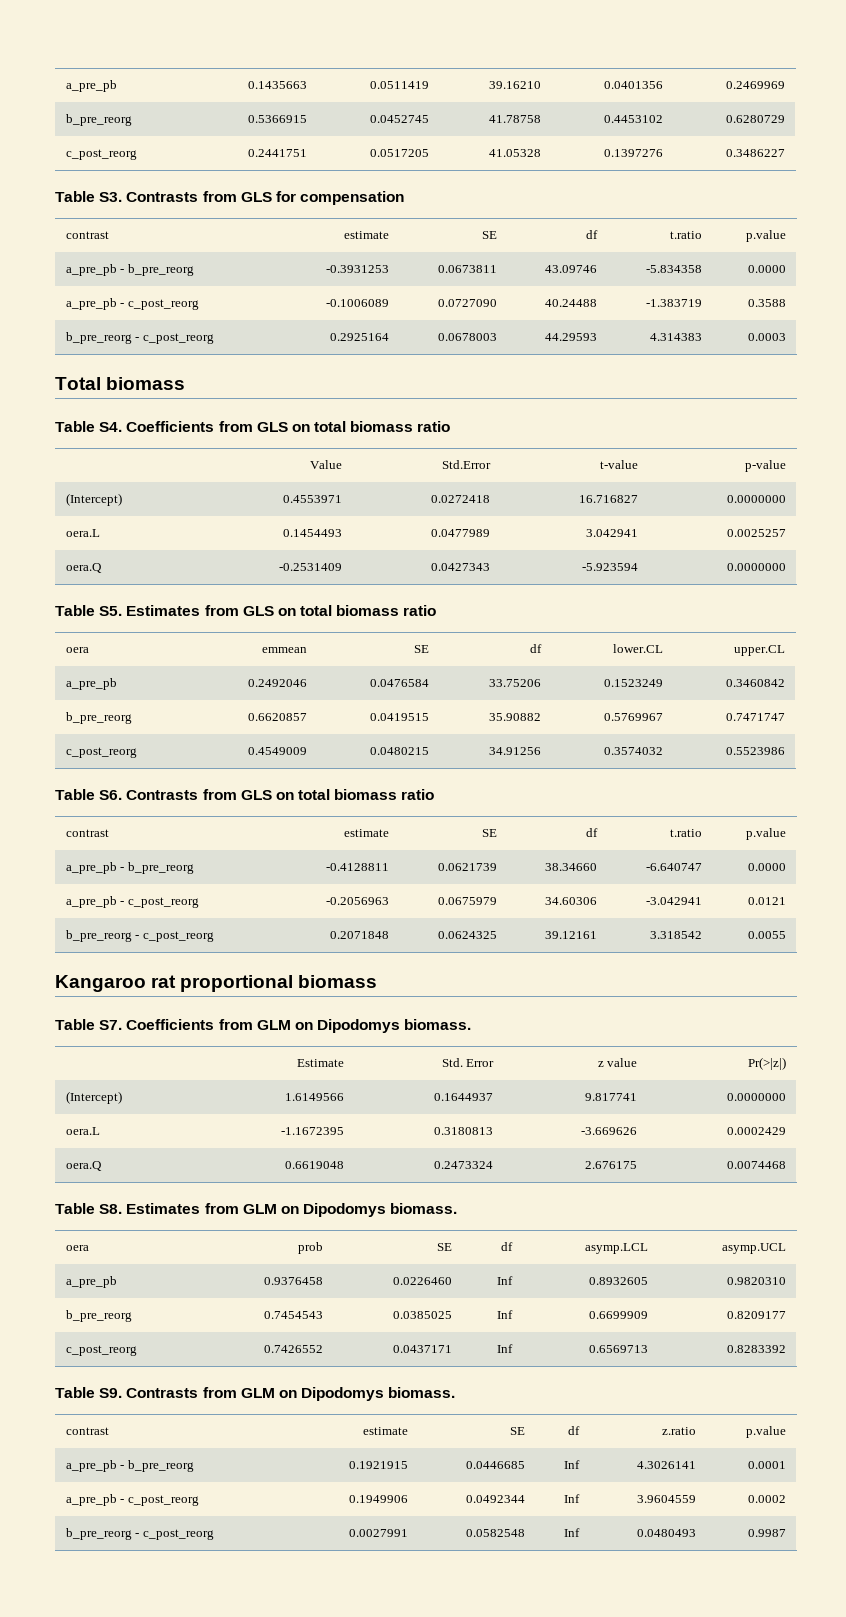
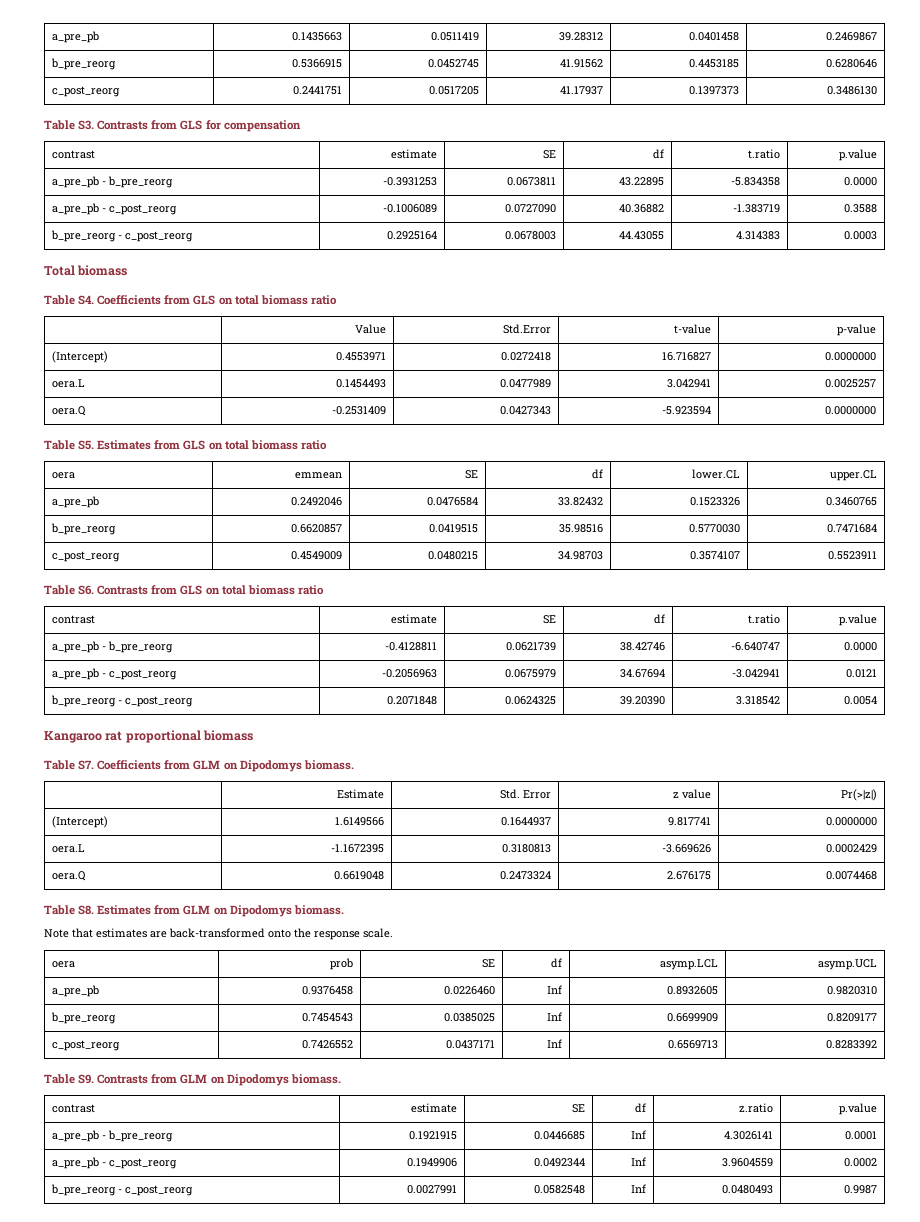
- a_pre_pb | 0.1435663 | 0.0511419 | 39.16210 | 0.0401356 | 0.2469969
+ a_pre_pb | 0.1435663 | 0.0511419 | 39.28312 | 0.0401458 | 0.2469867
- b_pre_reorg | 0.5366915 | 0.0452745 | 41.78758 | 0.4453102 | 0.6280729
+ b_pre_reorg | 0.5366915 | 0.0452745 | 41.91562 | 0.4453185 | 0.6280646
- c_post_reorg | 0.2441751 | 0.0517205 | 41.05328 | 0.1397276 | 0.3486227
+ c_post_reorg | 0.2441751 | 0.0517205 | 41.17937 | 0.1397373 | 0.3486130
- a_pre_pb - b_pre_reorg | -0.3931253 | 0.0673811 | 43.09746 | -5.834358 | 0.0000
+ a_pre_pb - b_pre_reorg | -0.3931253 | 0.0673811 | 43.22895 | -5.834358 | 0.0000
- a_pre_pb - c_post_reorg | -0.1006089 | 0.0727090 | 40.24488 | -1.383719 | 0.3588
+ a_pre_pb - c_post_reorg | -0.1006089 | 0.0727090 | 40.36882 | -1.383719 | 0.3588
- b_pre_reorg - c_post_reorg | 0.2925164 | 0.0678003 | 44.29593 | 4.314383 | 0.0003
+ b_pre_reorg - c_post_reorg | 0.2925164 | 0.0678003 | 44.43055 | 4.314383 | 0.0003
- a_pre_pb | 0.2492046 | 0.0476584 | 33.75206 | 0.1523249 | 0.3460842
+ a_pre_pb | 0.2492046 | 0.0476584 | 33.82432 | 0.1523326 | 0.3460765
- b_pre_reorg | 0.6620857 | 0.0419515 | 35.90882 | 0.5769967 | 0.7471747
+ b_pre_reorg | 0.6620857 | 0.0419515 | 35.98516 | 0.5770030 | 0.7471684
- c_post_reorg | 0.4549009 | 0.0480215 | 34.91256 | 0.3574032 | 0.5523986
+ c_post_reorg | 0.4549009 | 0.0480215 | 34.98703 | 0.3574107 | 0.5523911
- a_pre_pb - b_pre_reorg | -0.4128811 | 0.0621739 | 38.34660 | -6.640747 | 0.0000
+ a_pre_pb - b_pre_reorg | -0.4128811 | 0.0621739 | 38.42746 | -6.640747 | 0.0000
- a_pre_pb - c_post_reorg | -0.2056963 | 0.0675979 | 34.60306 | -3.042941 | 0.0121
+ a_pre_pb - c_post_reorg | -0.2056963 | 0.0675979 | 34.67694 | -3.042941 | 0.0121
- b_pre_reorg - c_post_reorg | 0.2071848 | 0.0624325 | 39.12161 | 3.318542 | 0.0055
+ b_pre_reorg - c_post_reorg | 0.2071848 | 0.0624325 | 39.20390 | 3.318542 | 0.0054
+ Note that estimates are back-transformed onto the response scale.

